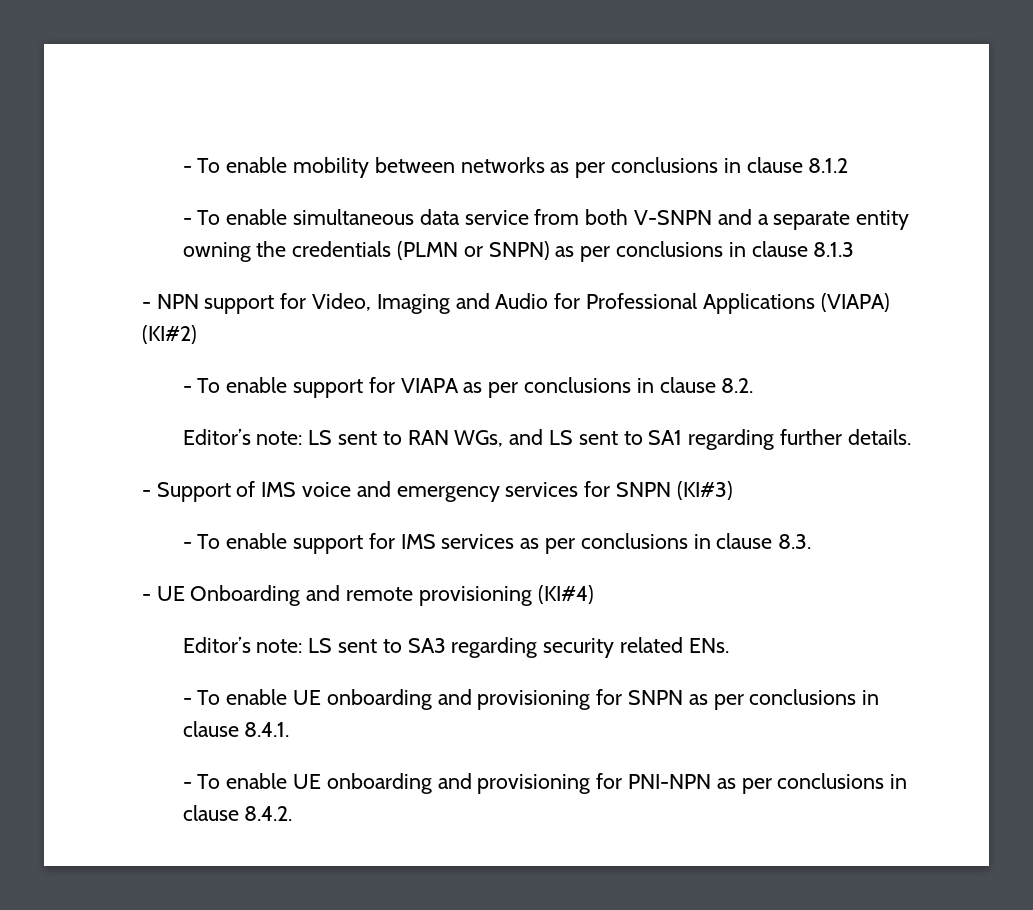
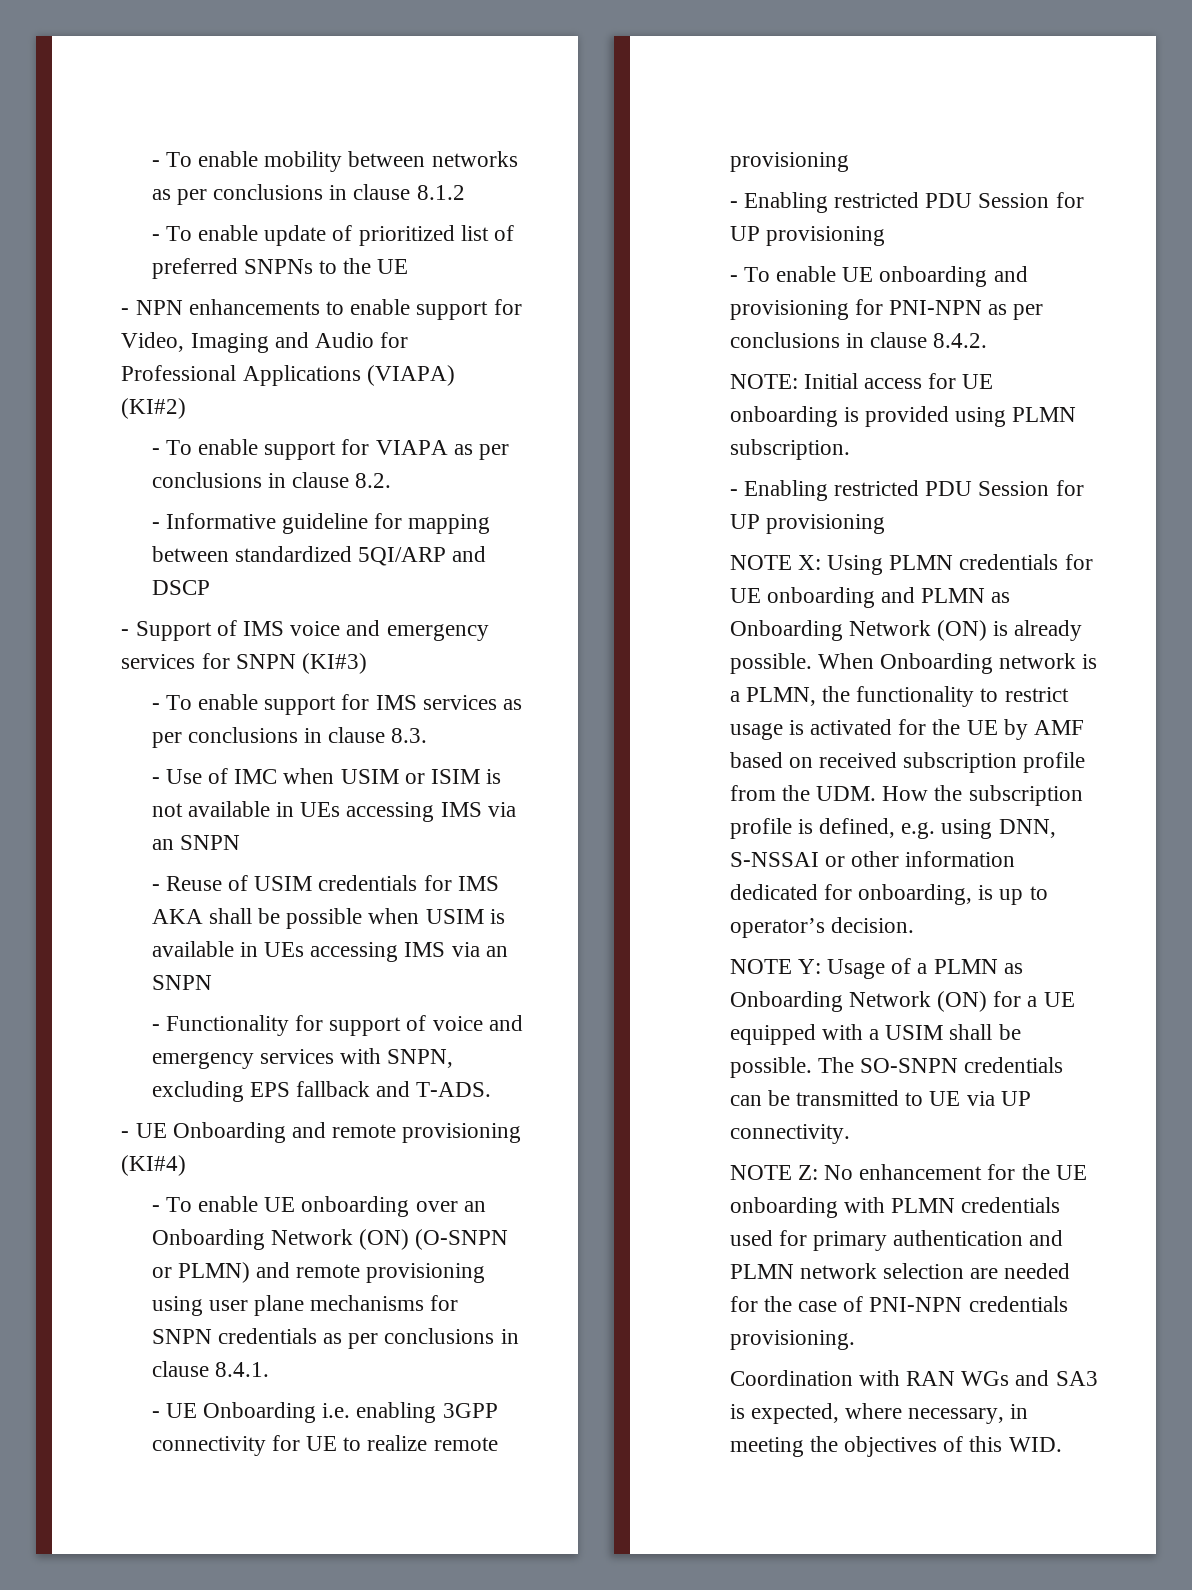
- - To enable simultaneous data service from both V-SNPN and a separate entity owning the credentials (PLMN or SNPN) as per conclusions in clause 8.1.3
+ - To enable update of prioritized list of preferred SNPNs to the UE
- - NPN support for Video, Imaging and Audio for Professional Applications (VIAPA) (KI#2)
+ - NPN enhancements to enable support for Video, Imaging and Audio for Professional Applications (VIAPA) (KI#2)
- Editor’s note: LS sent to RAN WGs, and LS sent to SA1 regarding further details.
+ - Informative guideline for mapping between standardized 5QI/ARP and DSCP
+ - Use of IMC when USIM or ISIM is not available in UEs accessing IMS via an SNPN
+ - Reuse of USIM credentials for IMS AKA shall be possible when USIM is available in UEs accessing IMS via an SNPN
+ - Functionality for support of voice and emergency services with SNPN, excluding EPS fallback and T-ADS.
- Editor’s note: LS sent to SA3 regarding security related ENs.
- - To enable UE onboarding and provisioning for SNPN as per conclusions in clause 8.4.1.
+ - To enable UE onboarding over an Onboarding Network (ON) (O-SNPN or PLMN) and remote provisioning using user plane mechanisms for SNPN credentials as per conclusions in clause 8.4.1.
+ - UE Onboarding i.e. enabling 3GPP connectivity for UE to realize remote provisioning
+ - Enabling restricted PDU Session for UP provisioning
+ NOTE: Initial access for UE onboarding is provided using PLMN subscription.
+ - Enabling restricted PDU Session for UP provisioning
+ NOTE X: Using PLMN credentials for UE onboarding and PLMN as Onboarding Network (ON) is already possible. When Onboarding network is a PLMN, the functionality to restrict usage is activated for the UE by AMF based on received subscription profile from the UDM. How the subscription profile is defined, e.g. using DNN, S-NSSAI or other information dedicated for onboarding, is up to operator’s decision.
+ NOTE Y: Usage of a PLMN as Onboarding Network (ON) for a UE equipped with a USIM shall be possible. The SO-SNPN credentials can be transmitted to UE via UP connectivity.
+ NOTE Z: No enhancement for the UE onboarding with PLMN credentials used for primary authentication and PLMN network selection are needed for the case of PNI-NPN credentials provisioning.
+ Coordination with RAN WGs and SA3 is expected, where necessary, in meeting the objectives of this WID.

